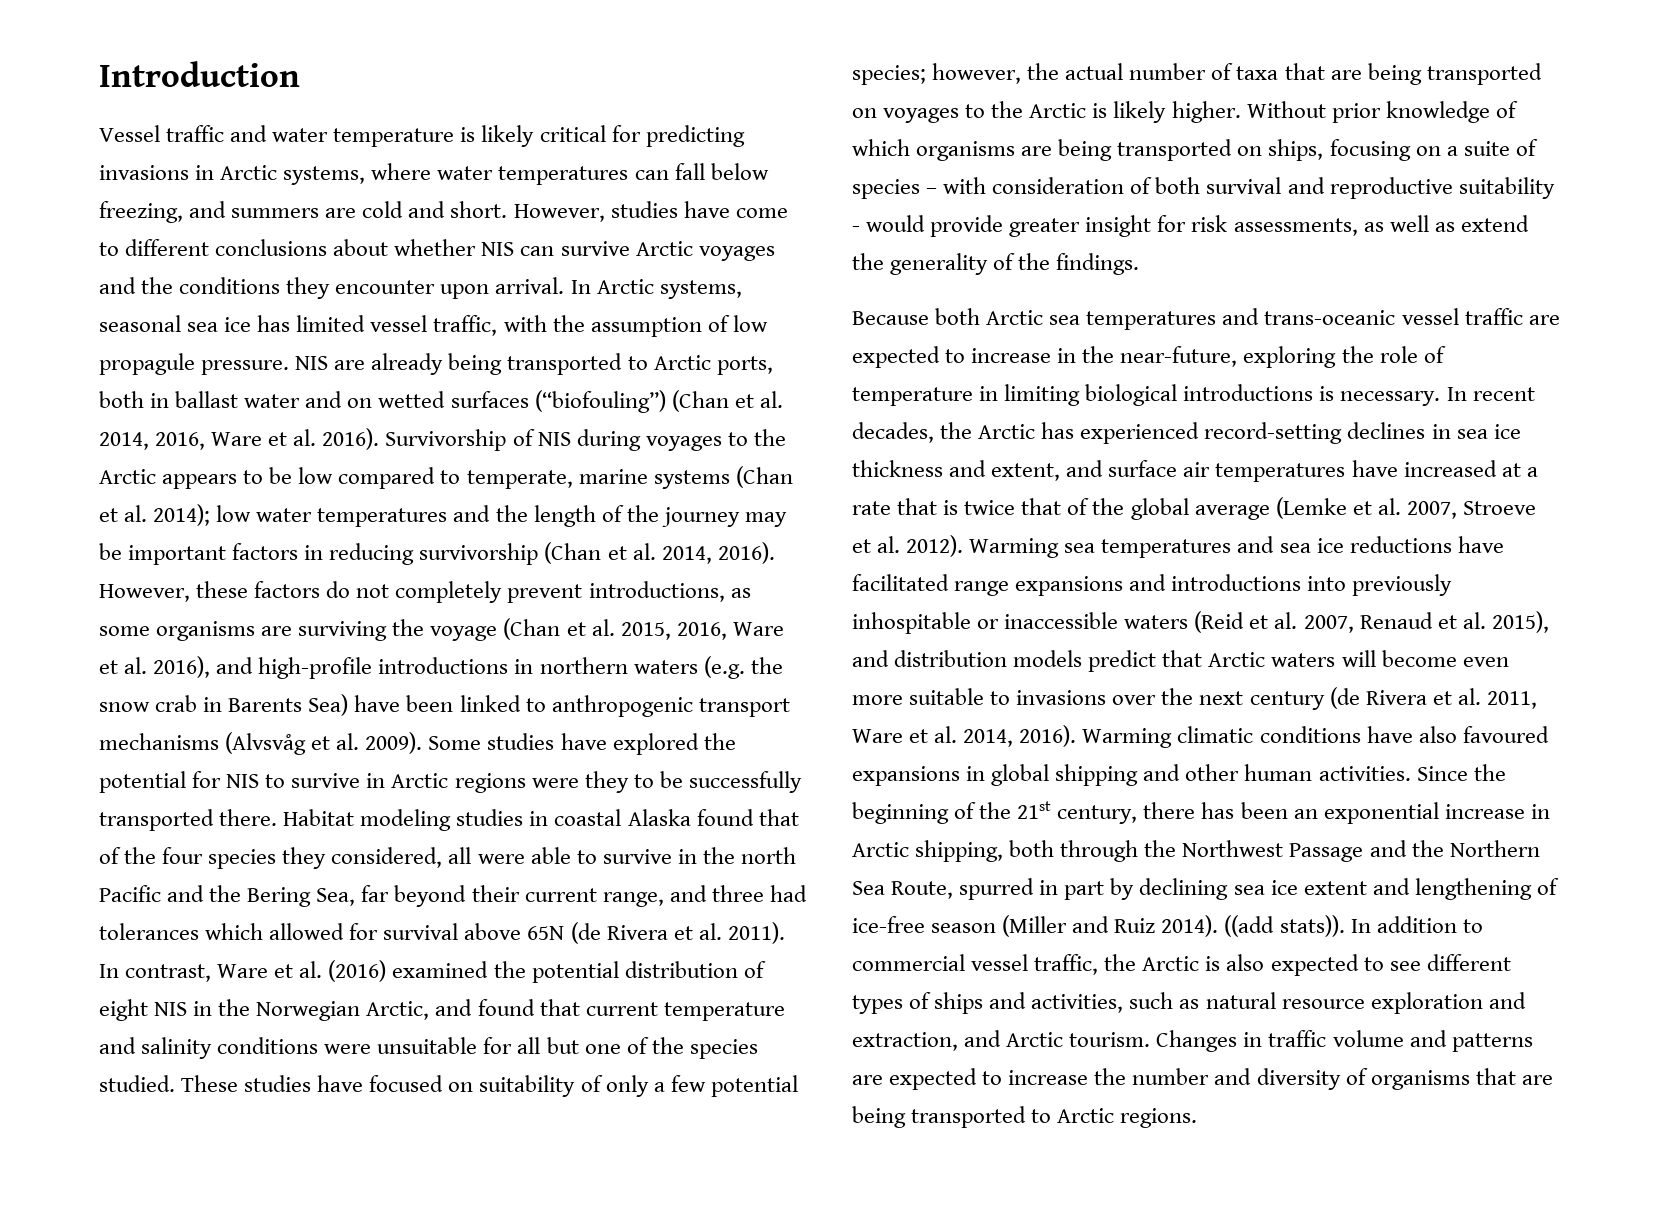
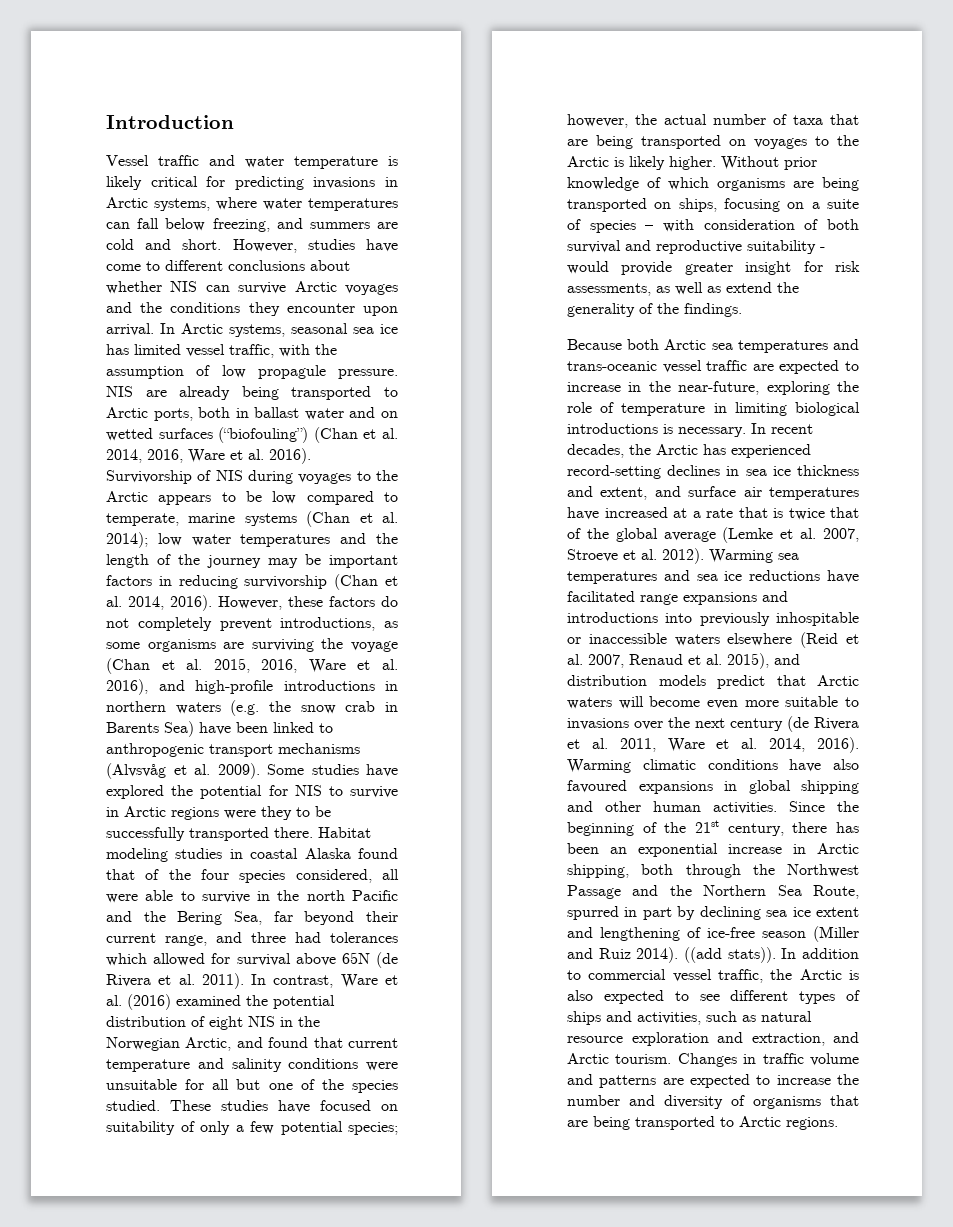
- Habitat modeling studies in coastal Alaska found that of the four species they considered, all were able to survive in the north Pacific and the Bering Sea, far beyond their current range, and three had tolerances which allowed for survival above 65N (de Rivera et al. 2011).
+ Habitat modeling studies in coastal Alaska found that of the four species considered, all were able to survive in the north Pacific and the Bering Sea, far beyond their current range, and three had tolerances which allowed for survival above 65N (de Rivera et al. 2011).
- Warming sea temperatures and sea ice reductions have facilitated range expansions and introductions into previously inhospitable or inaccessible waters (Reid et al. 2007, Renaud et al. 2015), and distribution models predict that Arctic waters will become even more suitable to invasions over the next century (de Rivera et al. 2011, Ware et al. 2014, 2016).
+ Warming sea temperatures and sea ice reductions have facilitated range expansions and introductions into previously inhospitable or inaccessible waters elsewhere (Reid et al. 2007, Renaud et al. 2015), and distribution models predict that Arctic waters will become even more suitable to invasions over the next century (de Rivera et al. 2011, Ware et al. 2014, 2016).

